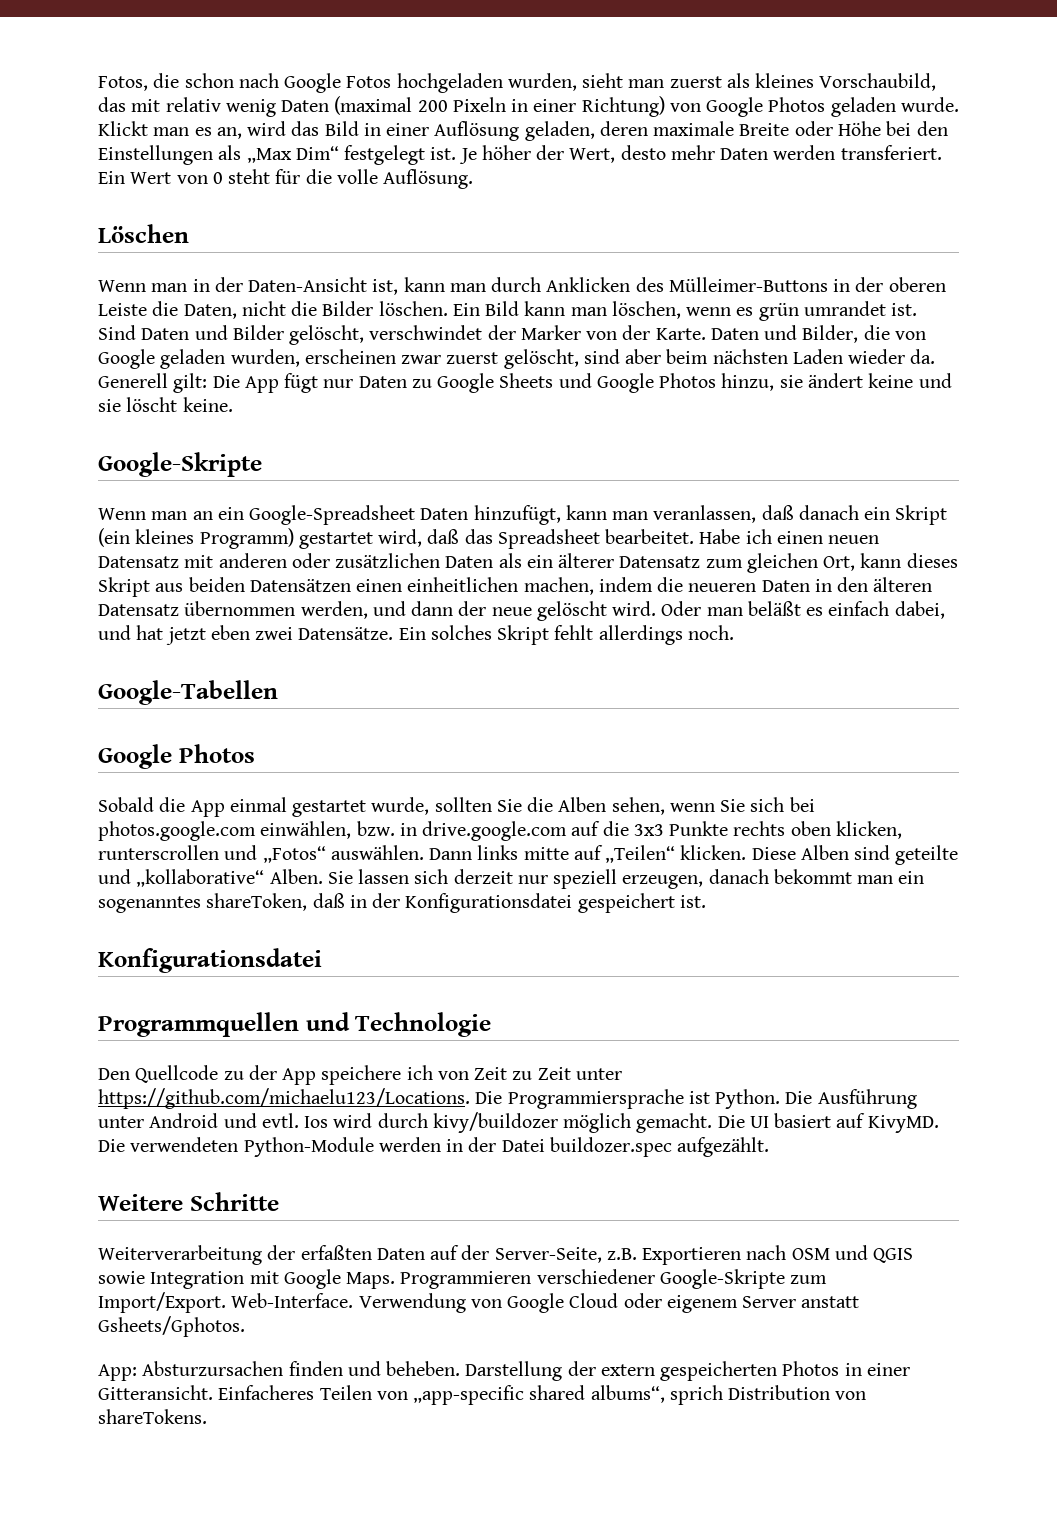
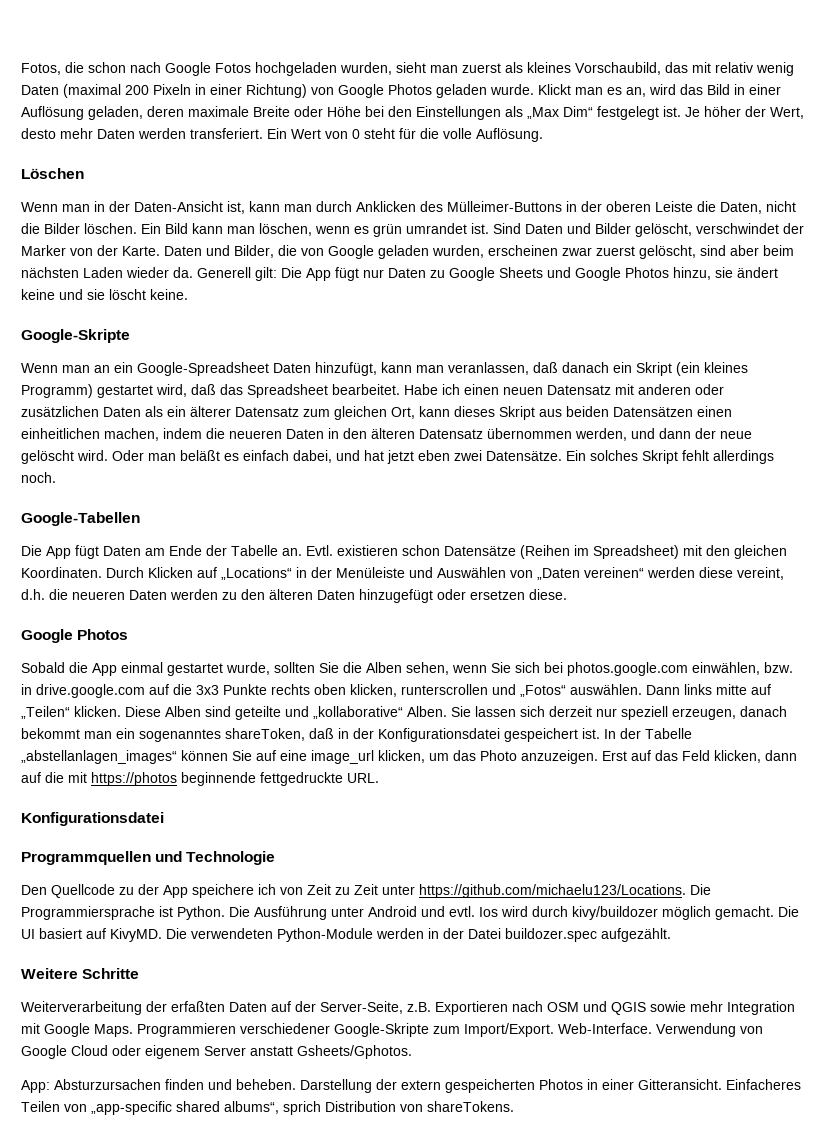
+ Die App fügt Daten am Ende der Tabelle an. Evtl. existieren schon Datensätze (Reihen im Spreadsheet) mit den gleichen Koordinaten. Durch Klicken auf „Locations“ in der Menüleiste und Auswählen von „Daten vereinen“ werden diese vereint, d.h. die neueren Daten werden zu den älteren Daten hinzugefügt oder ersetzen diese.
+ In der Tabelle „abstellanlagen_images“ können Sie auf eine image_url klicken, um das Photo anzuzeigen. Erst auf das Feld klicken, dann auf die mit https://photos beginnende fettgedruckte URL.
- Weiterverarbeitung der erfaßten Daten auf der Server-Seite, z.B. Exportieren nach OSM und QGIS sowie Integration mit Google Maps.
+ Weiterverarbeitung der erfaßten Daten auf der Server-Seite, z.B. Exportieren nach OSM und QGIS sowie mehr Integration mit Google Maps.

